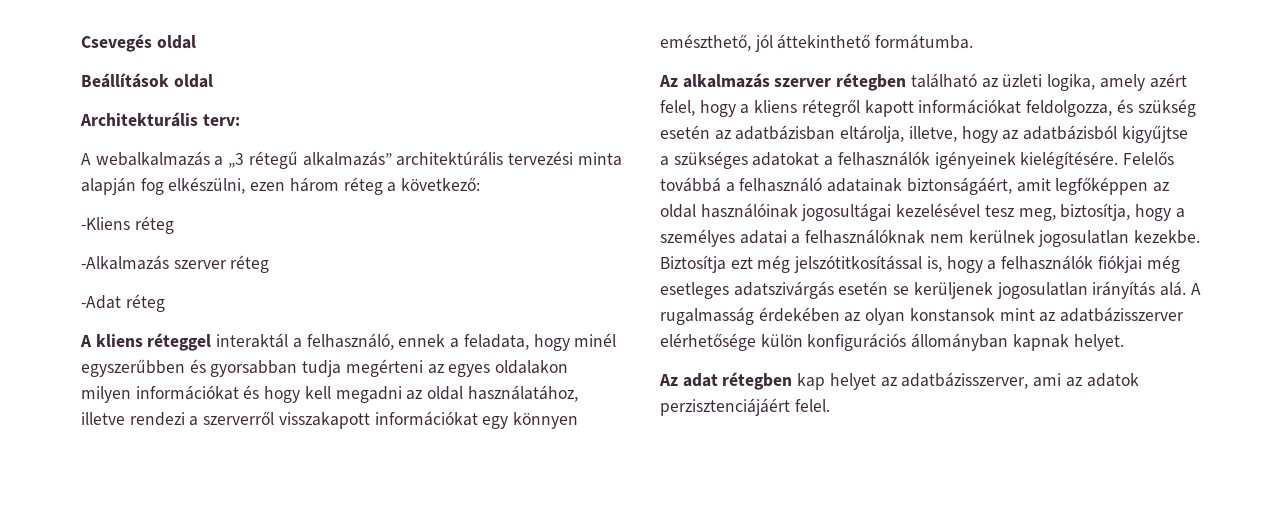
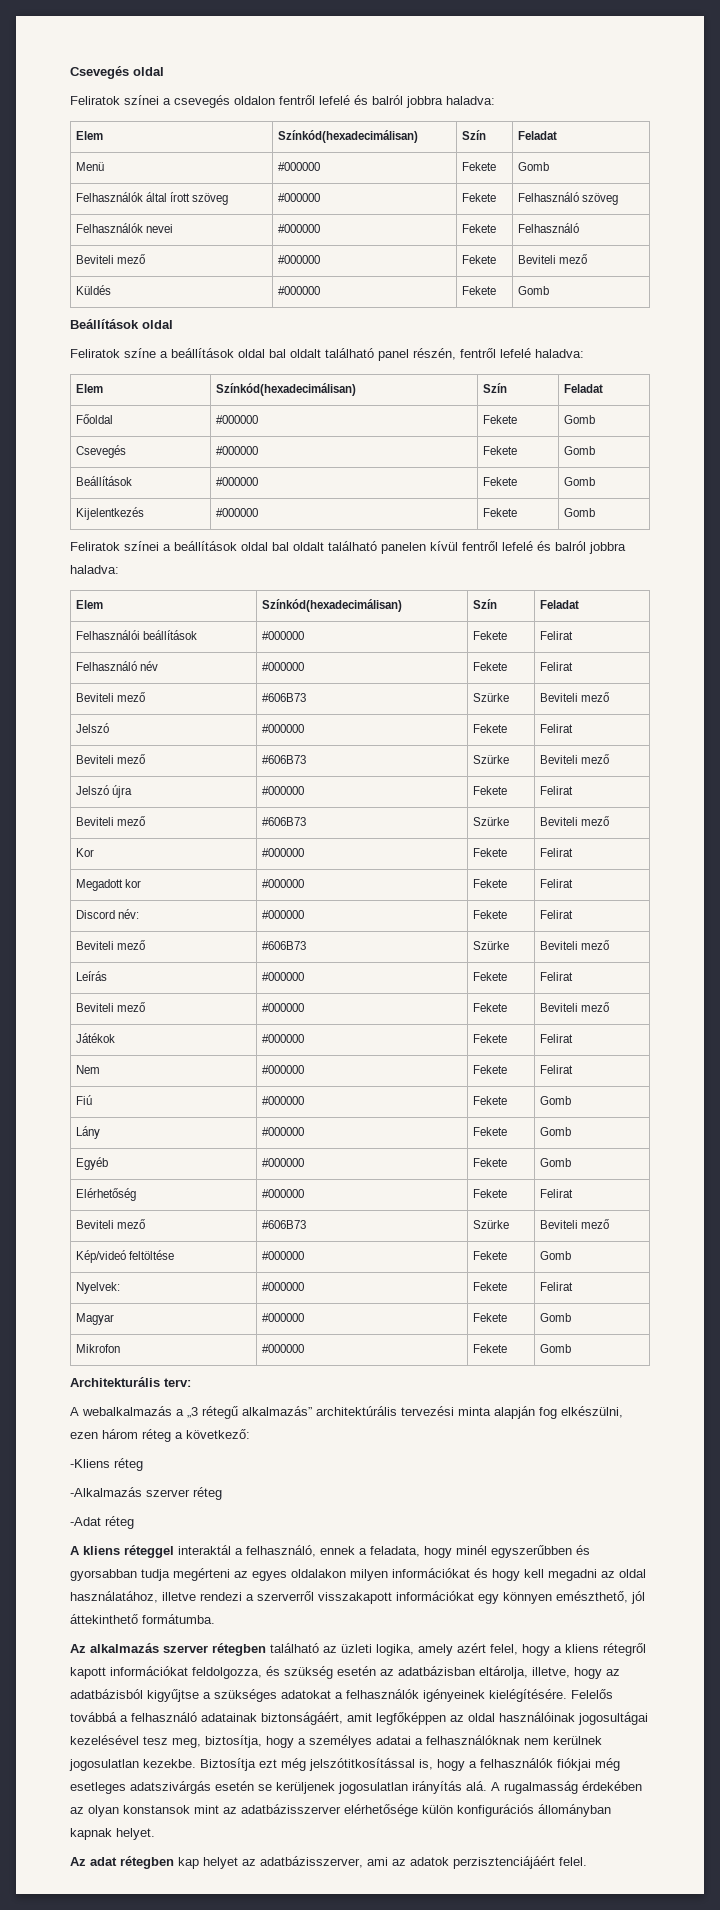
+ Feliratok színei a csevegés oldalon fentről lefelé és balról jobbra haladva:
+ Elem | Színkód(hexadecimálisan) | Szín | Feladat
+ Menü | #000000 | Fekete | Gomb
+ Felhasználók által írott szöveg | #000000 | Fekete | Felhasználó szöveg
+ Felhasználók nevei | #000000 | Fekete | Felhasználó
+ Beviteli mező | #000000 | Fekete | Beviteli mező
+ Küldés | #000000 | Fekete | Gomb
  Beállítások oldal
+ Feliratok színe a beállítások oldal bal oldalt található panel részén, fentről lefelé haladva:
+ Elem | Színkód(hexadecimálisan) | Szín | Feladat
+ Főoldal | #000000 | Fekete | Gomb
+ Csevegés | #000000 | Fekete | Gomb
+ Beállítások | #000000 | Fekete | Gomb
+ Kijelentkezés | #000000 | Fekete | Gomb
+ Feliratok színei a beállítások oldal bal oldalt található panelen kívül fentről lefelé és balról jobbra haladva:
+ Elem | Színkód(hexadecimálisan) | Szín | Feladat
+ Felhasználói beállítások | #000000 | Fekete | Felirat
+ Felhasználó név | #000000 | Fekete | Felirat
+ Beviteli mező | #606B73 | Szürke | Beviteli mező
+ Jelszó | #000000 | Fekete | Felirat
+ Beviteli mező | #606B73 | Szürke | Beviteli mező
+ Jelszó újra | #000000 | Fekete | Felirat
+ Beviteli mező | #606B73 | Szürke | Beviteli mező
+ Kor | #000000 | Fekete | Felirat
+ Megadott kor | #000000 | Fekete | Felirat
+ Discord név: | #000000 | Fekete | Felirat
+ Beviteli mező | #606B73 | Szürke | Beviteli mező
+ Leírás | #000000 | Fekete | Felirat
+ Beviteli mező | #000000 | Fekete | Beviteli mező
+ Játékok | #000000 | Fekete | Felirat
+ Nem | #000000 | Fekete | Felirat
+ Fiú | #000000 | Fekete | Gomb
+ Lány | #000000 | Fekete | Gomb
+ Egyéb | #000000 | Fekete | Gomb
+ Elérhetőség | #000000 | Fekete | Felirat
+ Beviteli mező | #606B73 | Szürke | Beviteli mező
+ Kép/videó feltöltése | #000000 | Fekete | Gomb
+ Nyelvek: | #000000 | Fekete | Felirat
+ Magyar | #000000 | Fekete | Gomb
+ Mikrofon | #000000 | Fekete | Gomb

